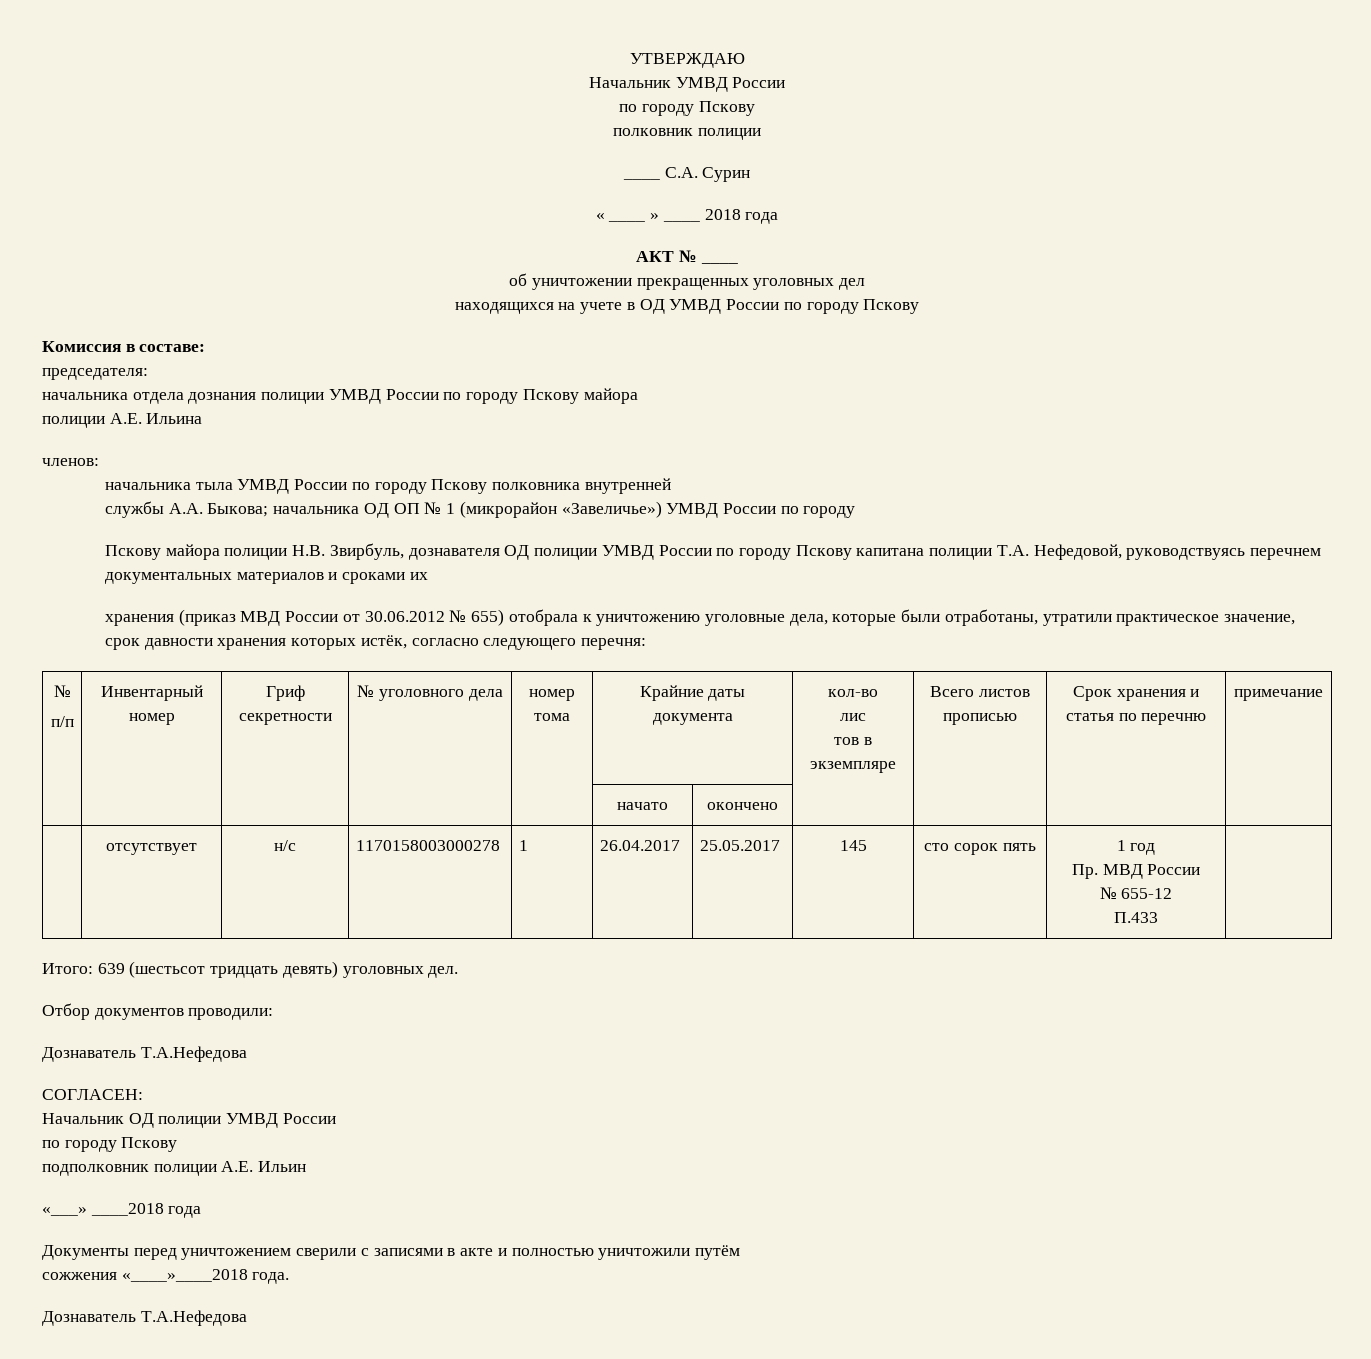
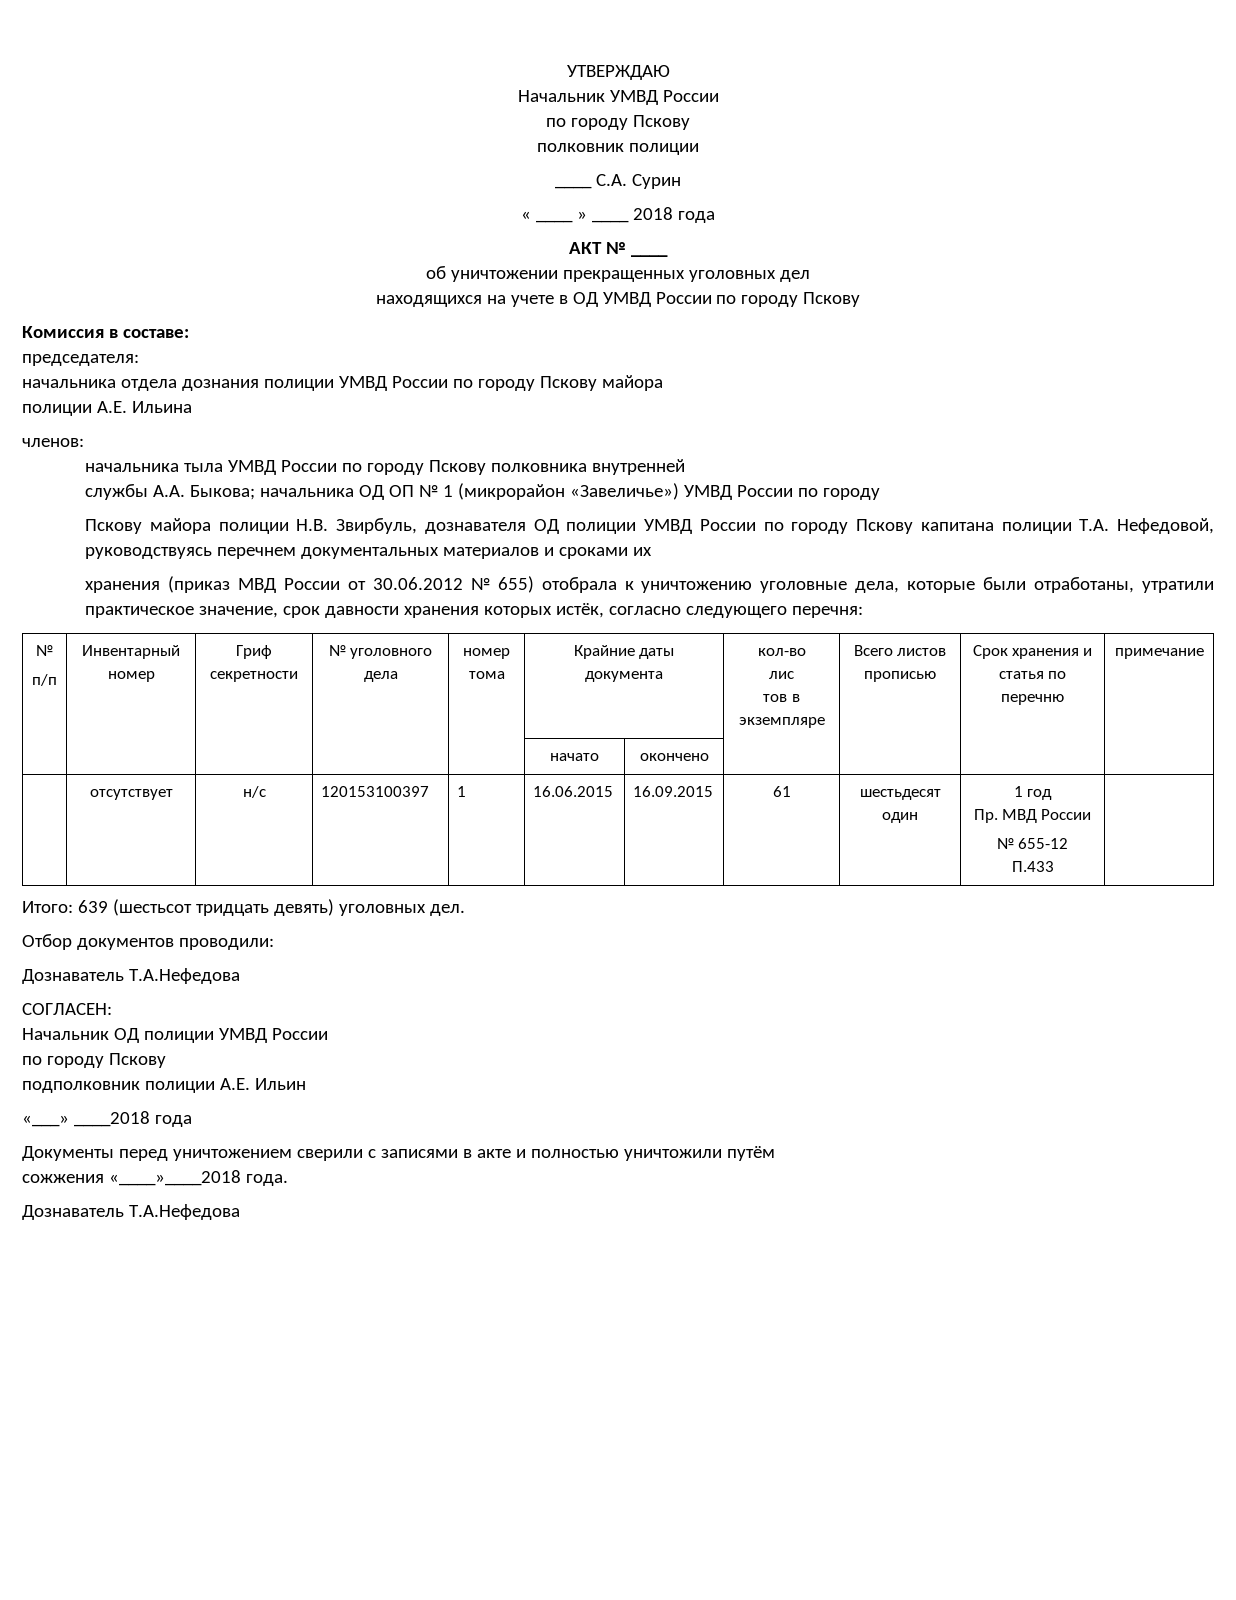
- | отсутствует | н/с | 1170158003000278 | 1 | 26.04.2017 | 25.05.2017 | 145 | сто сорок пять | 1 год
+ | отсутствует | н/с | 120153100397 | 1 | 16.06.2015 | 16.09.2015 | 61 | шестьдесят один | 1 год

